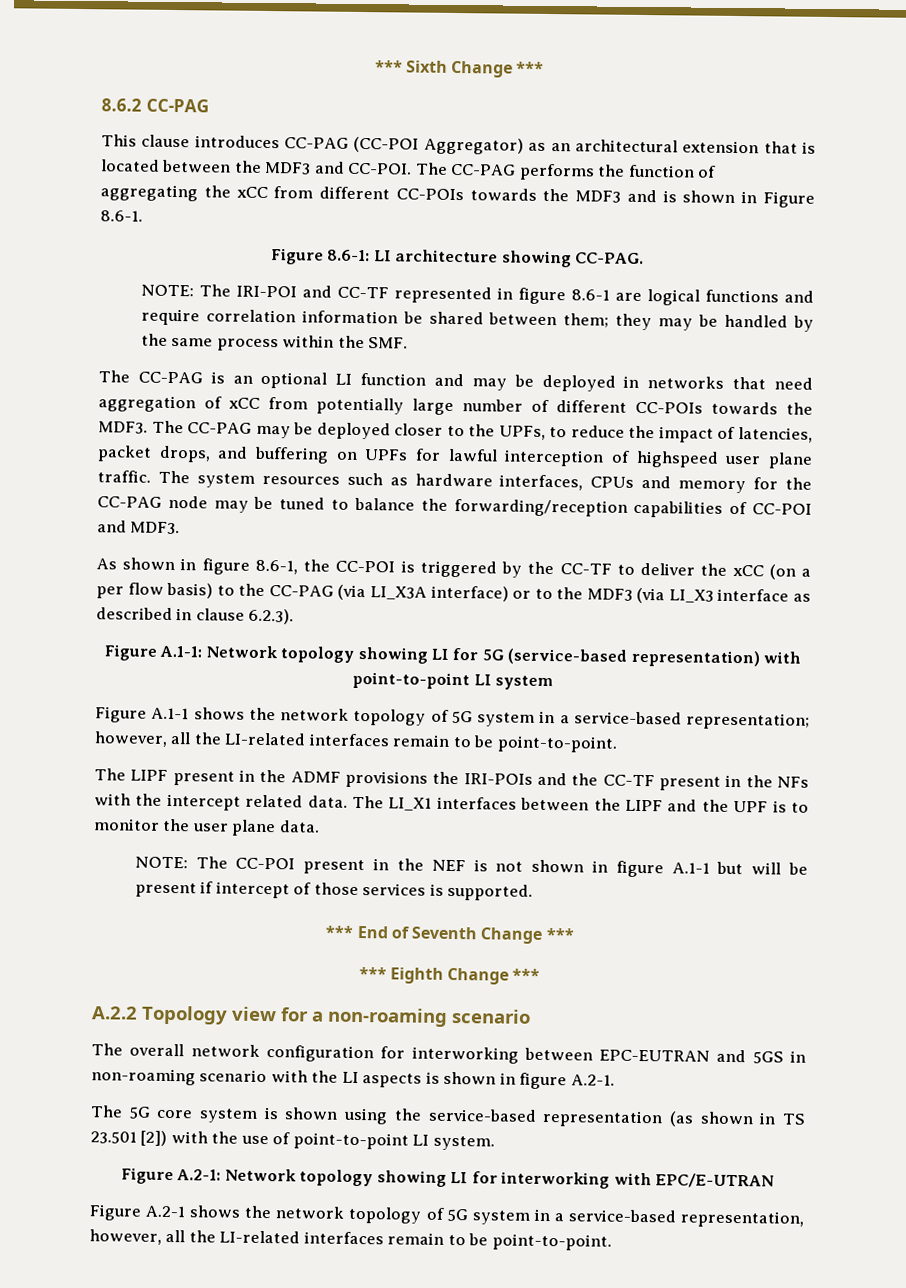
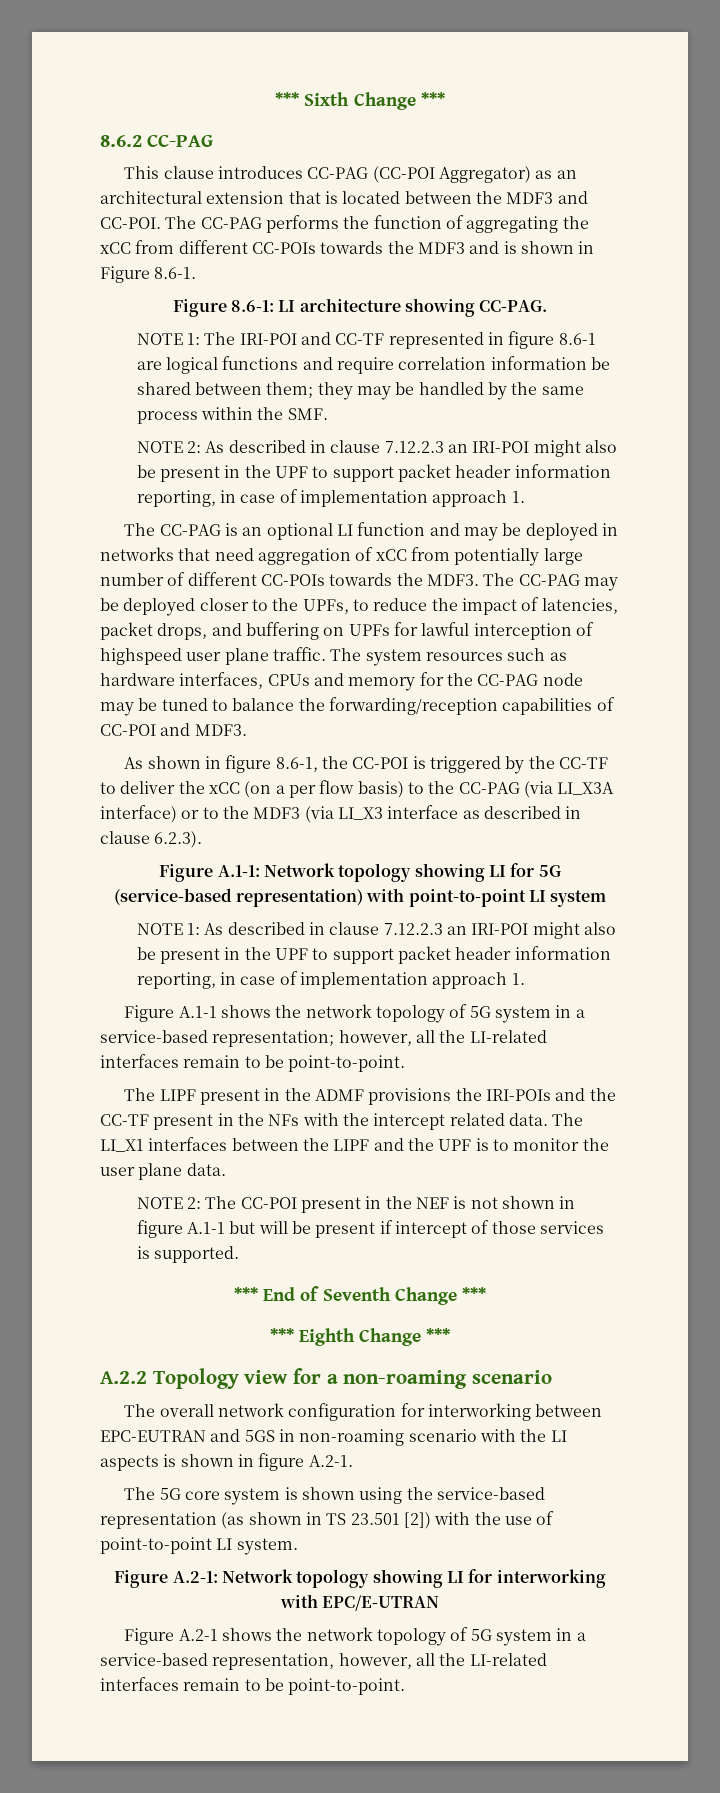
- NOTE: The IRI-POI and CC-TF represented in figure 8.6-1 are logical functions and require correlation information be shared between them; they may be handled by the same process within the SMF.
+ NOTE 1: The IRI-POI and CC-TF represented in figure 8.6-1 are logical functions and require correlation information be shared between them; they may be handled by the same process within the SMF.
+ NOTE 2: As described in clause 7.12.2.3 an IRI-POI might also be present in the UPF to support packet header information reporting, in case of implementation approach 1.
+ NOTE 1: As described in clause 7.12.2.3 an IRI-POI might also be present in the UPF to support packet header information reporting, in case of implementation approach 1.
- NOTE: The CC-POI present in the NEF is not shown in figure A.1-1 but will be present if intercept of those services is supported.
+ NOTE 2: The CC-POI present in the NEF is not shown in figure A.1-1 but will be present if intercept of those services is supported.

